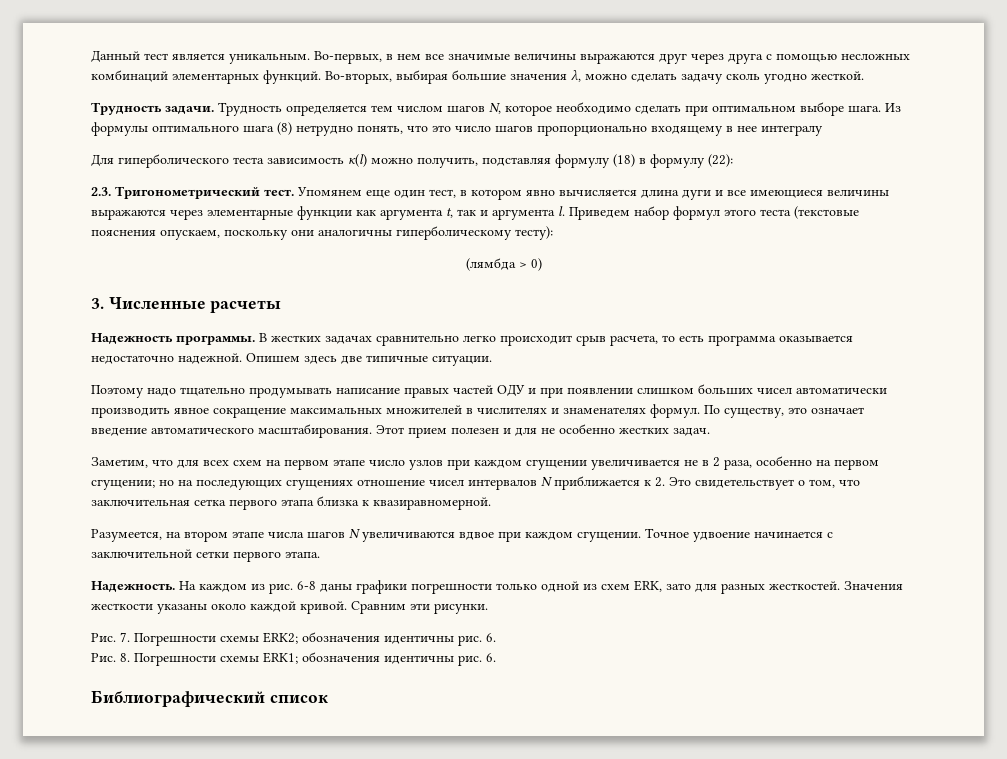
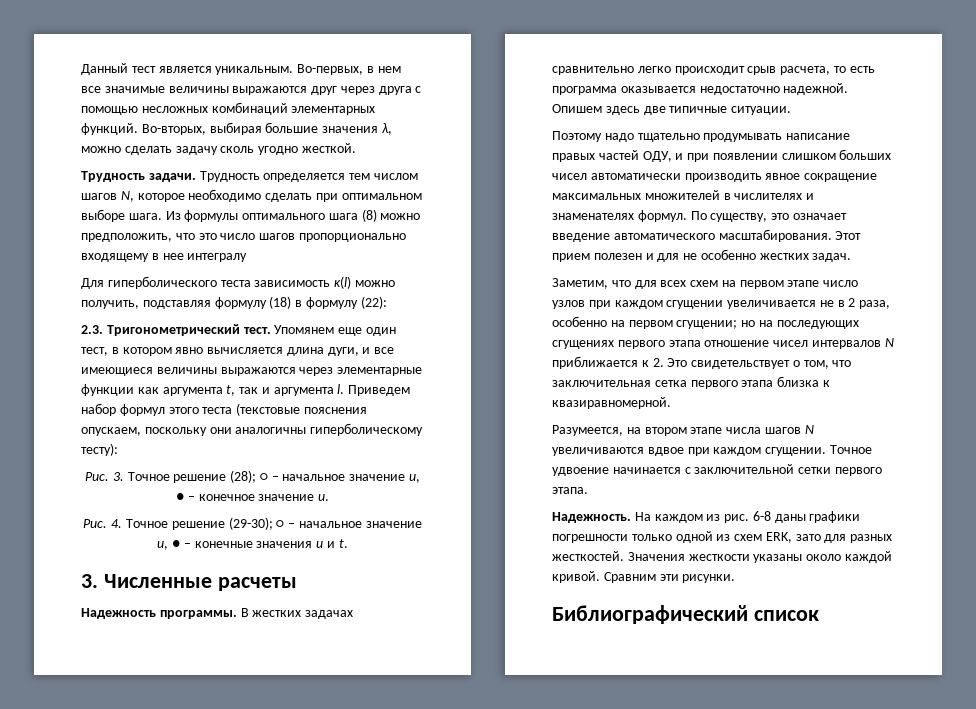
- Из формулы оптимального шага (8) нетрудно понять, что это число шагов пропорционально входящему в нее интегралу
+ Из формулы оптимального шага (8) можно предположить, что это число шагов пропорционально входящему в нее интегралу
- Упомянем еще один тест, в котором явно вычисляется длина дуги и все имеющиеся величины выражаются через элементарные функции как аргумента t, так и аргумента l.
+ Упомянем еще один тест, в котором явно вычисляется длина дуги, и все имеющиеся величины выражаются через элементарные функции как аргумента t, так и аргумента l.
- (лямбда > 0)
+ Рис. 3. Точное решение (28); ○ – начальное значение u, ● – конечное значение u.
+ Рис. 4. Точное решение (29-30); ○ – начальное значение u, ● – конечные значения u и t.
- Поэтому надо тщательно продумывать написание правых частей ОДУ и при появлении слишком больших чисел автоматически производить явное сокращение максимальных множителей в числителях и знаменателях формул.
+ Поэтому надо тщательно продумывать написание правых частей ОДУ, и при появлении слишком больших чисел автоматически производить явное сокращение максимальных множителей в числителях и знаменателях формул.
- Заметим, что для всех схем на первом этапе число узлов при каждом сгущении увеличивается не в 2 раза, особенно на первом сгущении; но на последующих сгущениях отношение чисел интервалов N приближается к 2. Это свидетельствует о том, что заключительная сетка первого этапа близка к квазиравномерной.
+ Заметим, что для всех схем на первом этапе число узлов при каждом сгущении увеличивается не в 2 раза, особенно на первом сгущении; но на последующих сгущениях первого этапа отношение чисел интервалов N приближается к 2. Это свидетельствует о том, что заключительная сетка первого этапа близка к квазиравномерной.
- Рис. 7. Погрешности схемы ERK2; обозначения идентичны рис. 6.
- Рис. 8. Погрешности схемы ERK1; обозначения идентичны рис. 6.

